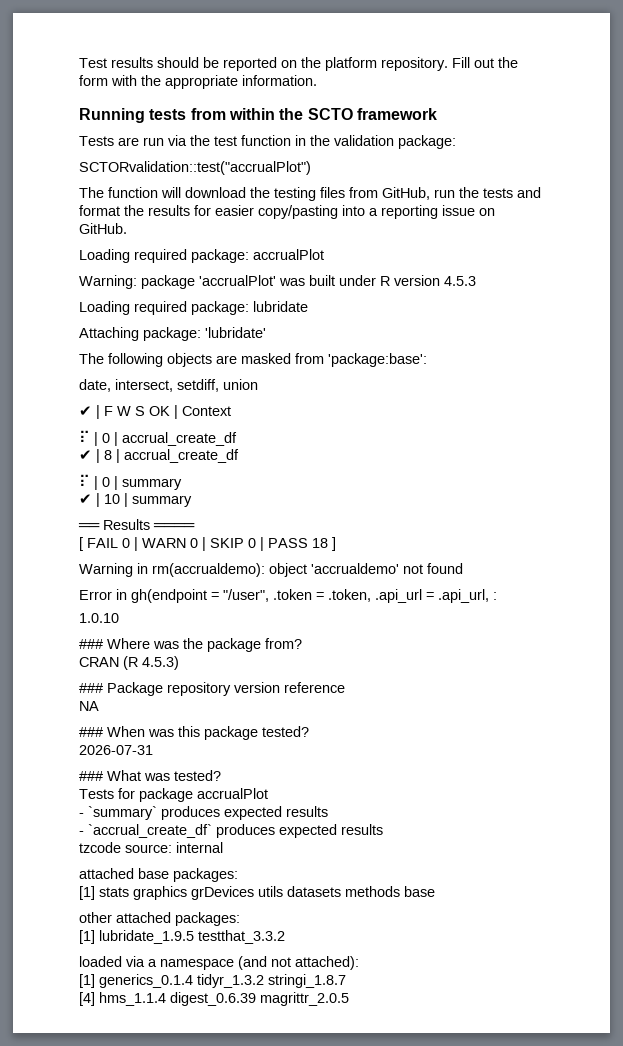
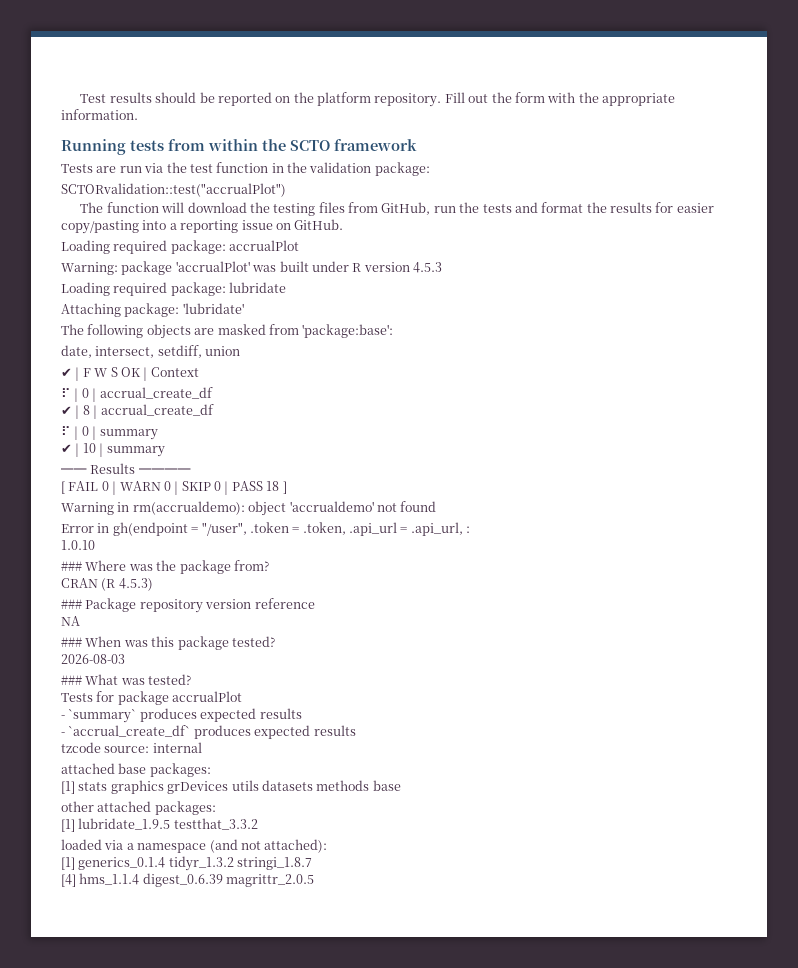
- 2026-07-31
+ 2026-08-03

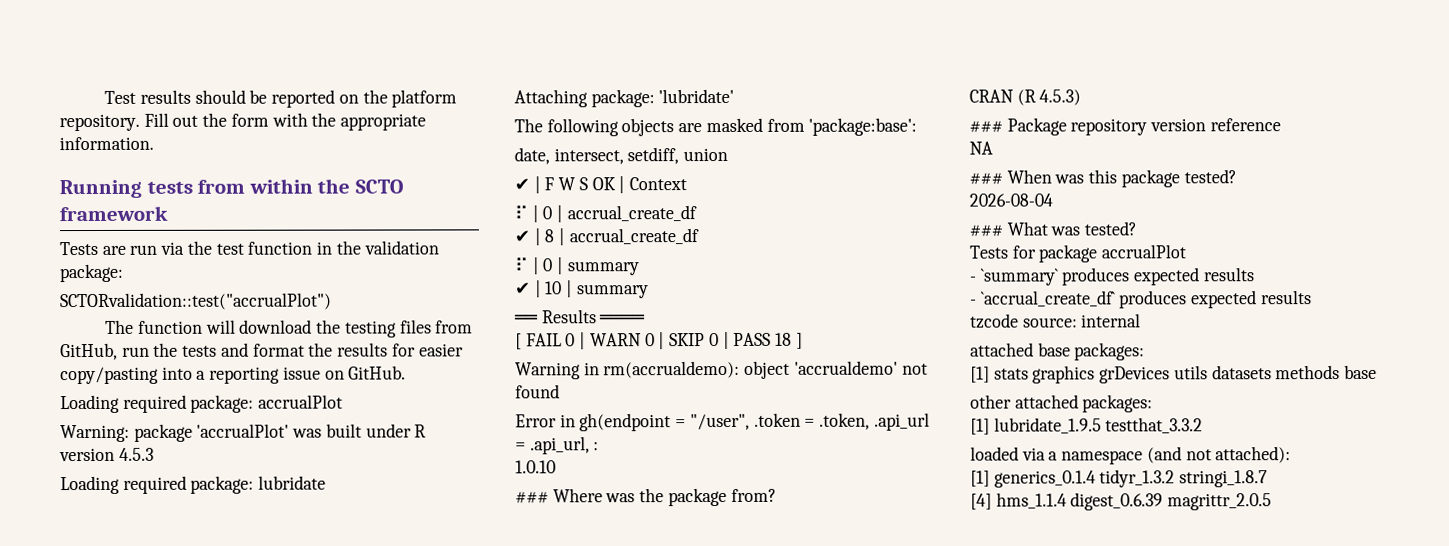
- 2026-08-03
+ 2026-08-04

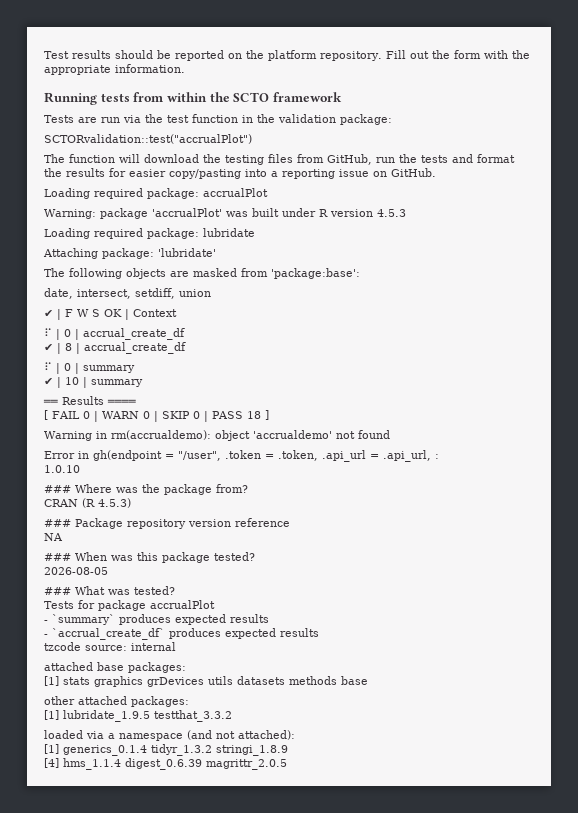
- 2026-08-04
+ 2026-08-05
- [1] generics_0.1.4 tidyr_1.3.2 stringi_1.8.7
+ [1] generics_0.1.4 tidyr_1.3.2 stringi_1.8.9

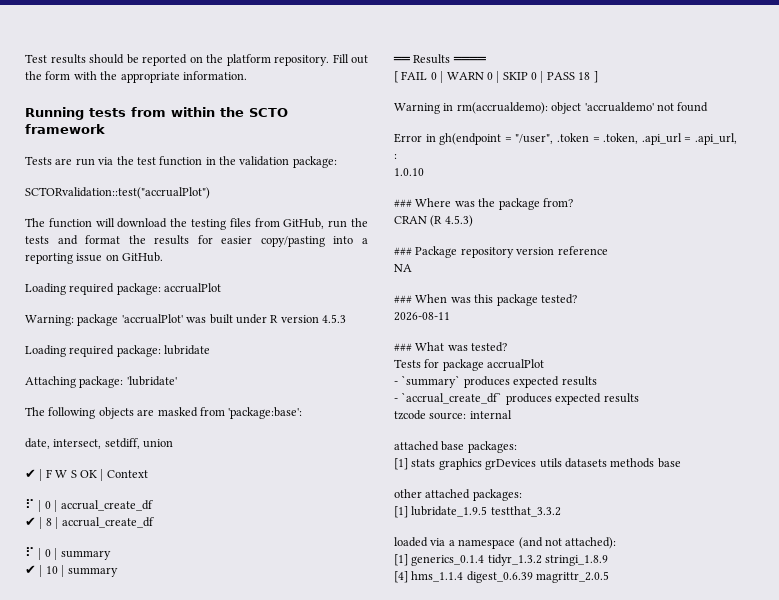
- 2026-08-05
+ 2026-08-11

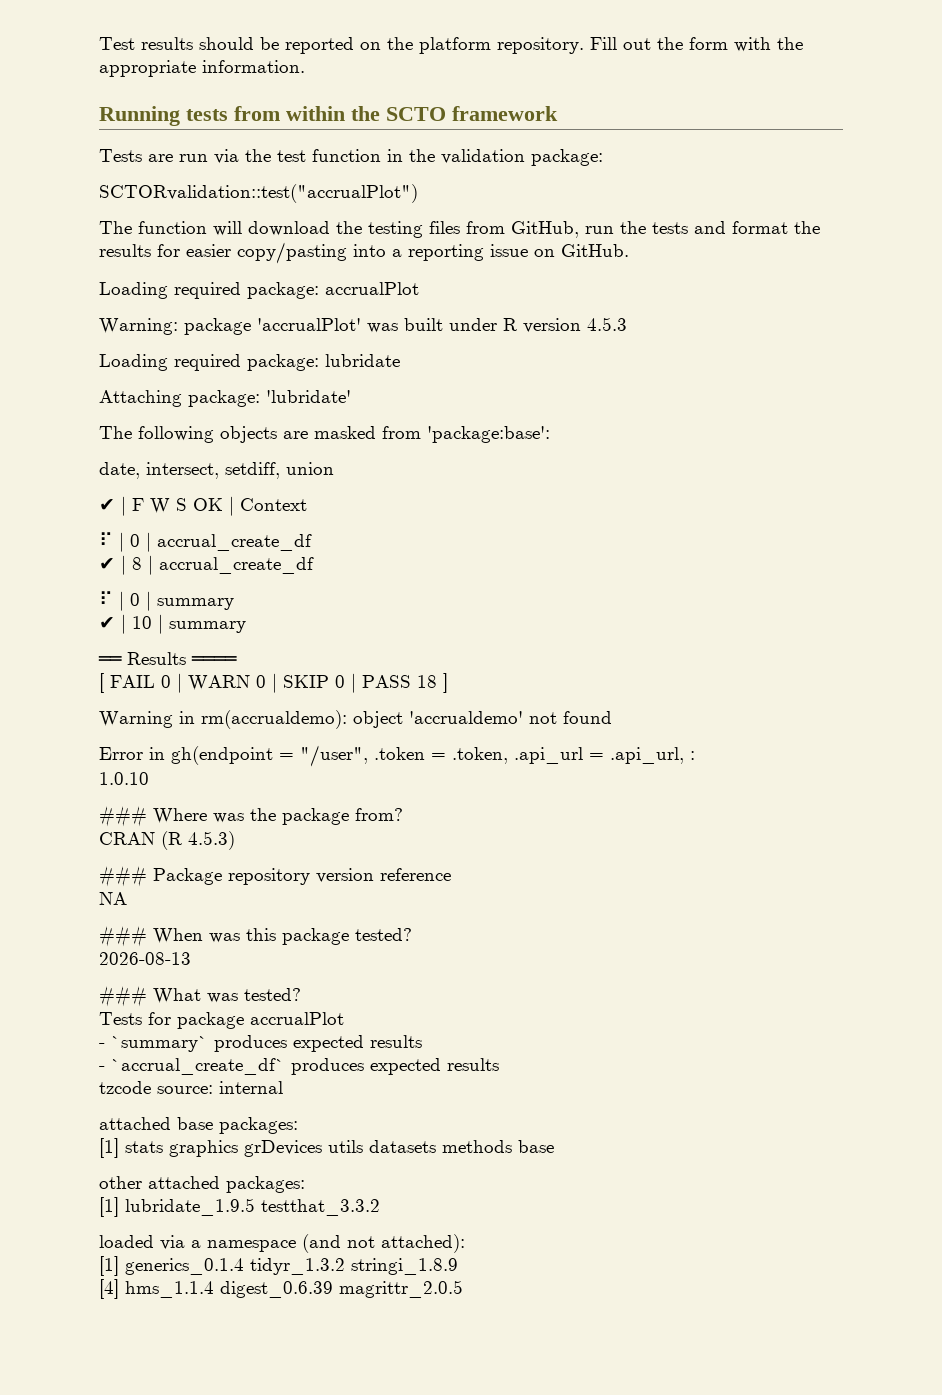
- 2026-08-11
+ 2026-08-13

